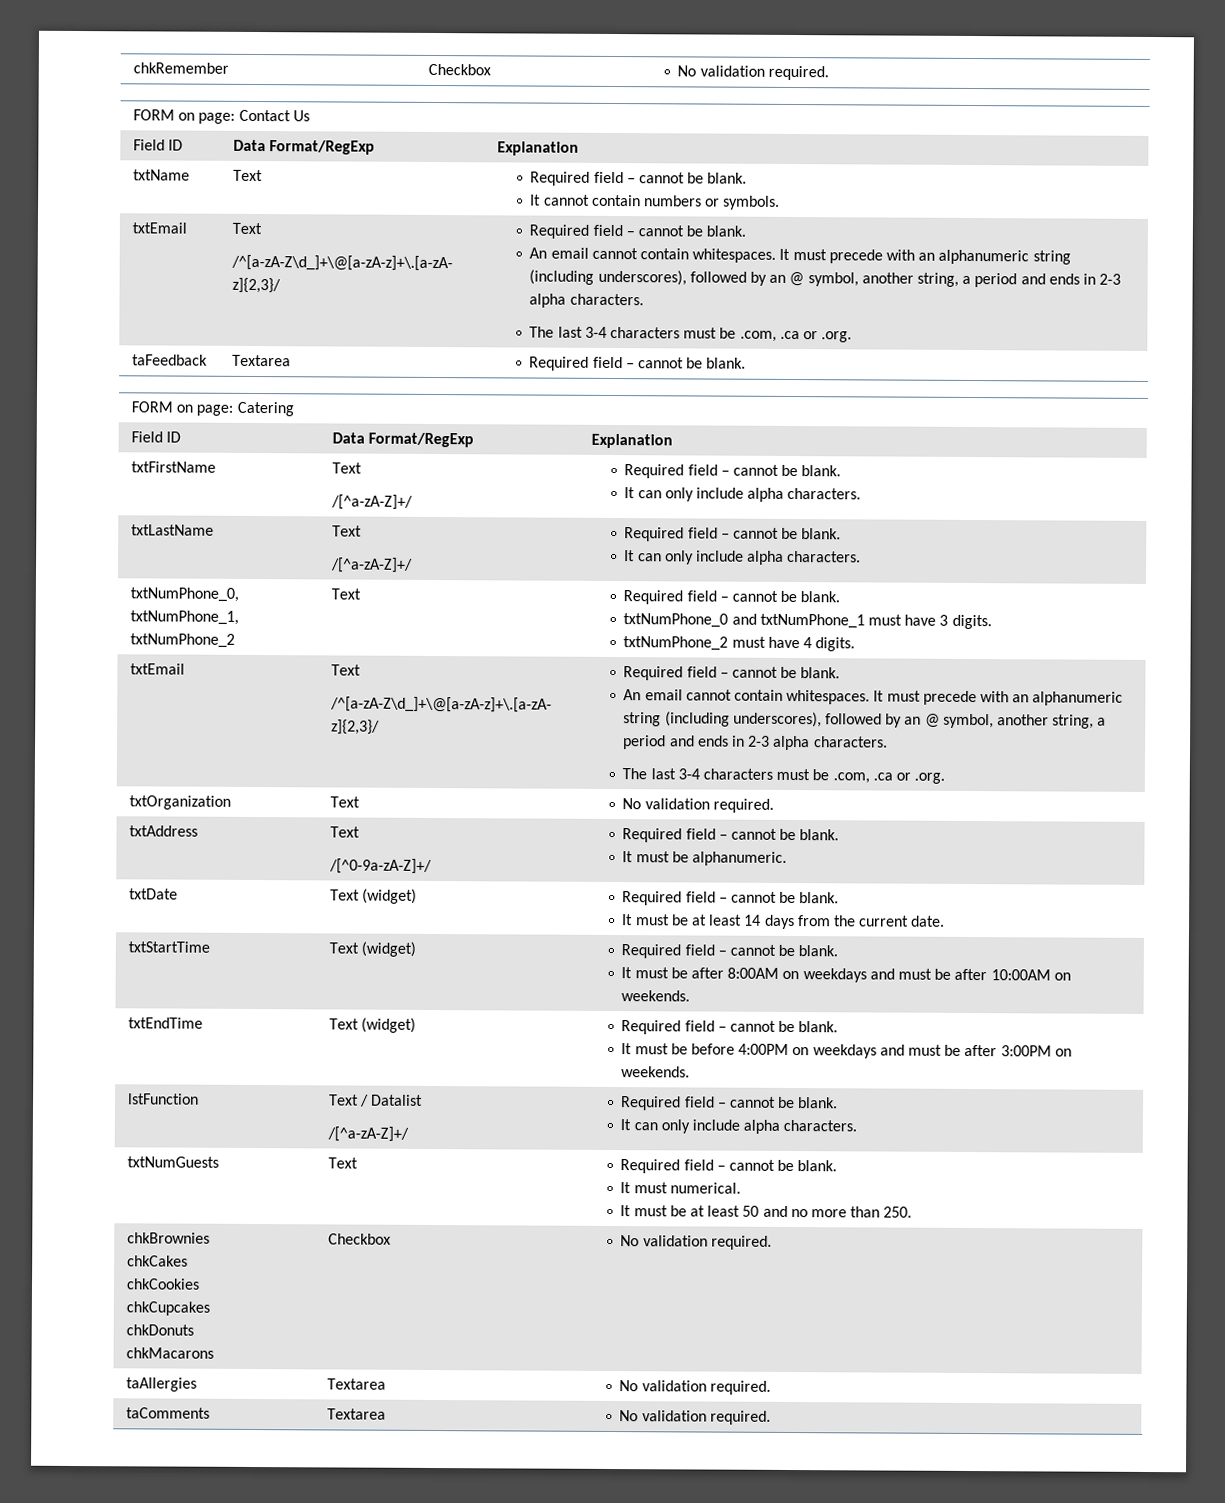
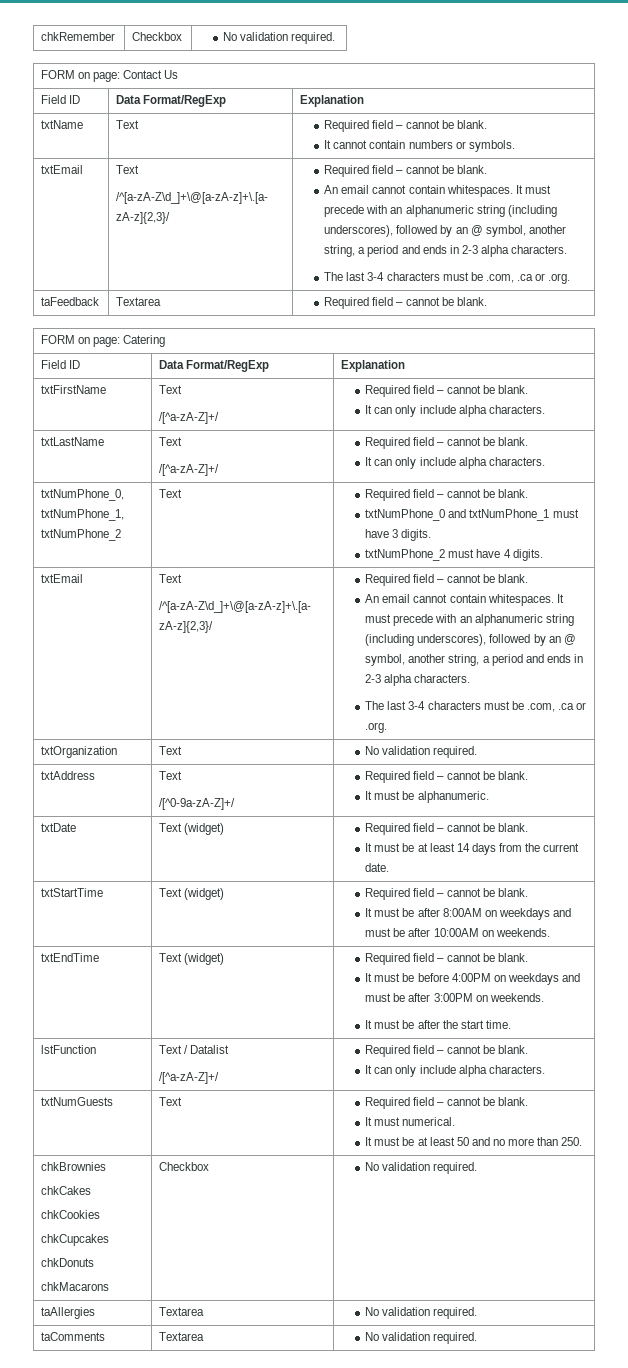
  txtEndTime | Text (widget) | Required field – cannot be blank.
  It must be before 4:00PM on weekdays and must be after 3:00PM on weekends.
+ It must be after the start time.

